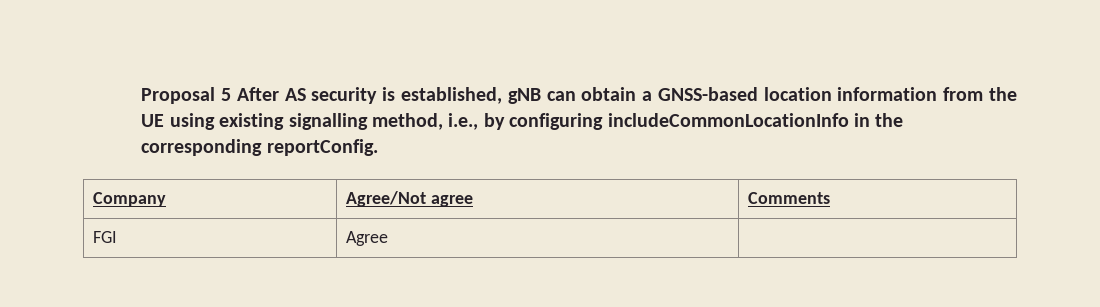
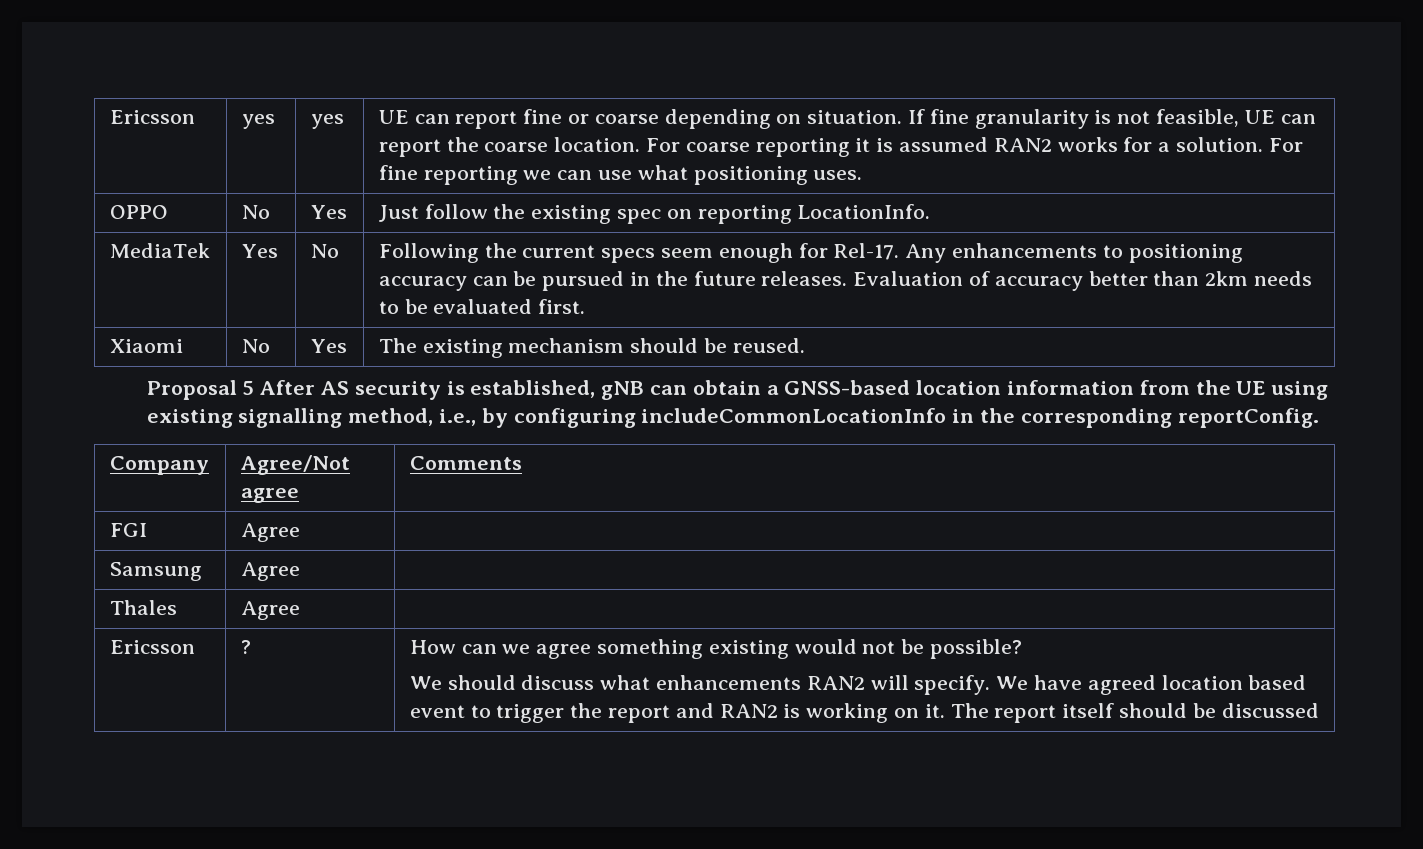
+ Ericsson | yes | yes | UE can report fine or coarse depending on situation. If fine granularity is not feasible, UE can report the coarse location. For coarse reporting it is assumed RAN2 works for a solution. For fine reporting we can use what positioning uses.
+ OPPO | No | Yes | Just follow the existing spec on reporting LocationInfo.
+ MediaTek | Yes | No | Following the current specs seem enough for Rel-17. Any enhancements to positioning accuracy can be pursued in the future releases. Evaluation of accuracy better than 2km needs to be evaluated first.
+ Xiaomi | No | Yes | The existing mechanism should be reused.
+ Samsung | Agree |
+ Thales | Agree |
+ Ericsson | ? | How can we agree something existing would not be possible?
+ We should discuss what enhancements RAN2 will specify. We have agreed location based event to trigger the report and RAN2 is working on it. The report itself should be discussed

